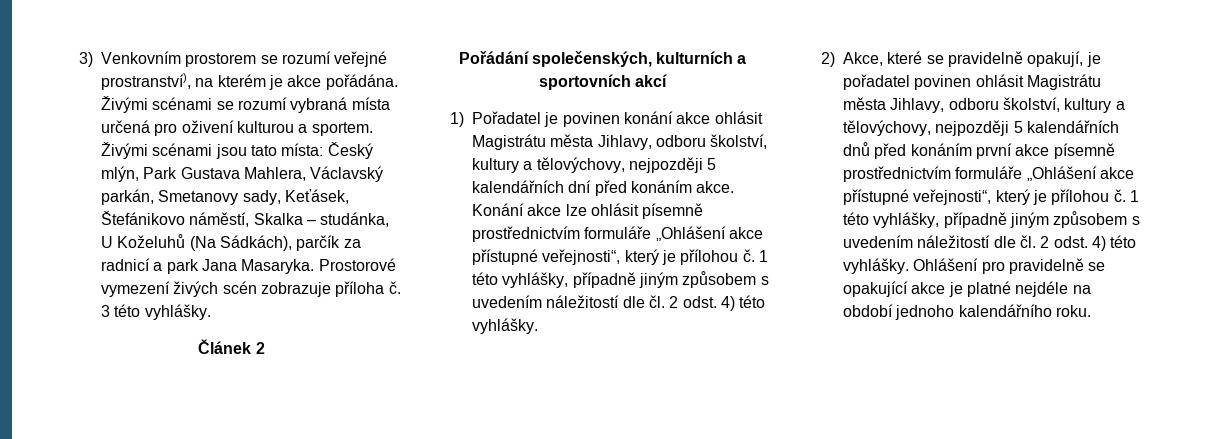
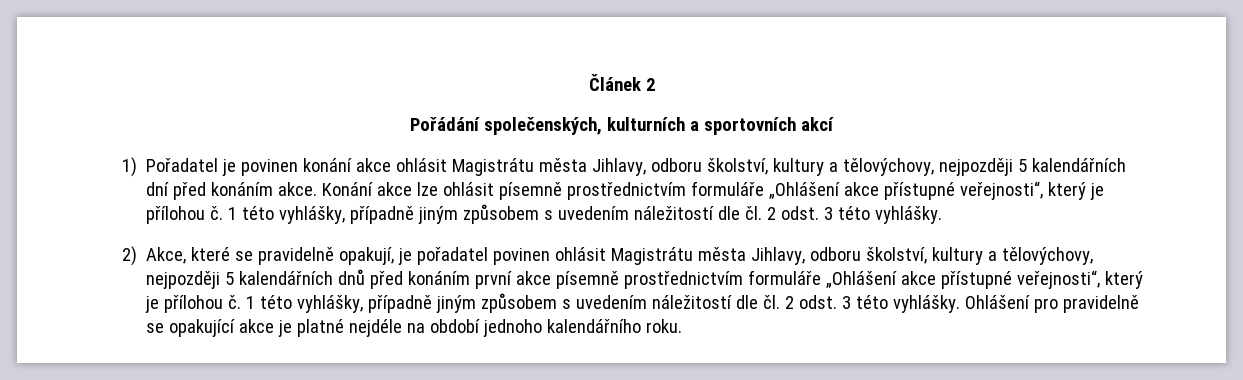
- 3) Venkovním prostorem se rozumí veřejné prostranství), na kterém je akce pořádána. Živými scénami se rozumí vybraná místa určená pro oživení kulturou a sportem. Živými scénami jsou tato místa: Český mlýn, Park Gustava Mahlera, Václavský parkán, Smetanovy sady, Keťásek, Štefánikovo náměstí, Skalka – studánka, U Koželuhů (Na Sádkách), parčík za radnicí a park Jana Masaryka. Prostorové vymezení živých scén zobrazuje příloha č. 3 této vyhlášky.
- Konání akce lze ohlásit písemně prostřednictvím formuláře „Ohlášení akce přístupné veřejnosti“, který je přílohou č. 1 této vyhlášky, případně jiným způsobem s uvedením náležitostí dle čl. 2 odst. 4) této vyhlášky.
+ Konání akce lze ohlásit písemně prostřednictvím formuláře „Ohlášení akce přístupné veřejnosti“, který je přílohou č. 1 této vyhlášky, případně jiným způsobem s uvedením náležitostí dle čl. 2 odst. 3 této vyhlášky.
- 2) Akce, které se pravidelně opakují, je pořadatel povinen ohlásit Magistrátu města Jihlavy, odboru školství, kultury a tělovýchovy, nejpozději 5 kalendářních dnů před konáním první akce písemně prostřednictvím formuláře „Ohlášení akce přístupné veřejnosti“, který je přílohou č. 1 této vyhlášky, případně jiným způsobem s uvedením náležitostí dle čl. 2 odst. 4) této vyhlášky.
+ 2) Akce, které se pravidelně opakují, je pořadatel povinen ohlásit Magistrátu města Jihlavy, odboru školství, kultury a tělovýchovy, nejpozději 5 kalendářních dnů před konáním první akce písemně prostřednictvím formuláře „Ohlášení akce přístupné veřejnosti“, který je přílohou č. 1 této vyhlášky, případně jiným způsobem s uvedením náležitostí dle čl. 2 odst. 3 této vyhlášky.

